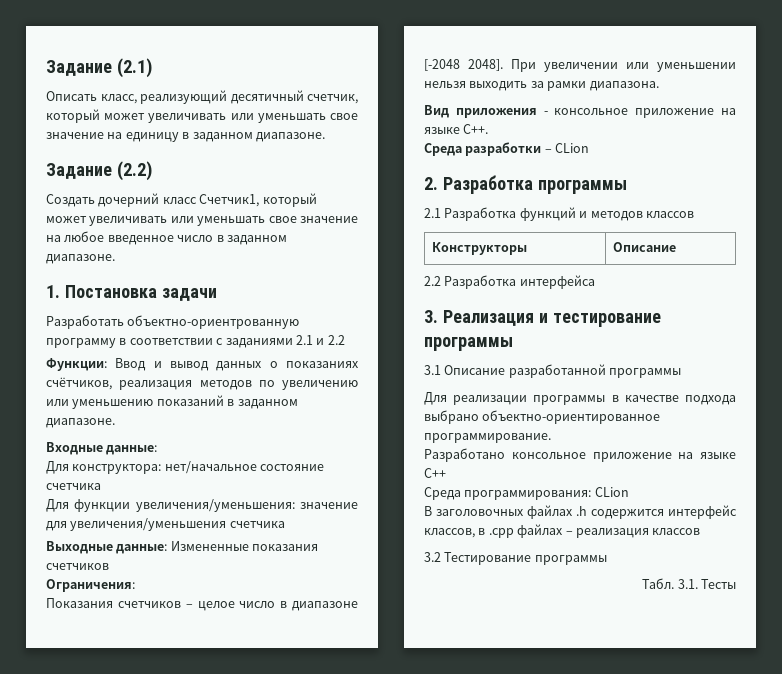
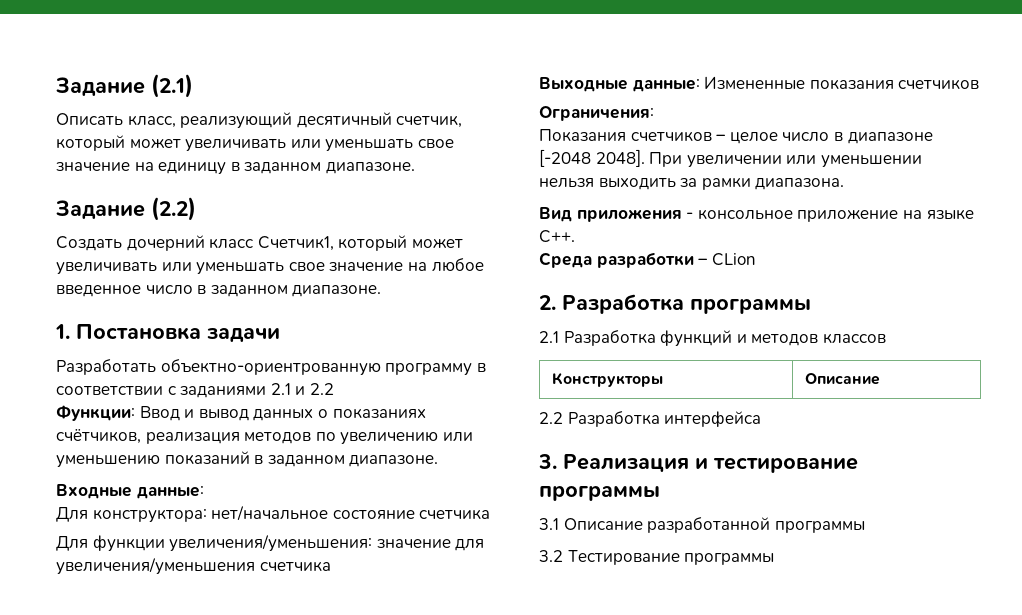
- Для реализации программы в качестве подхода выбрано объектно-ориентированное программирование.
- Разработано консольное приложение на языке С++
- Среда программирования: CLion
- В заголовочных файлах .h содержится интерфейс классов, в .cpp файлах – реализация классов
- Табл. 3.1. Тесты

